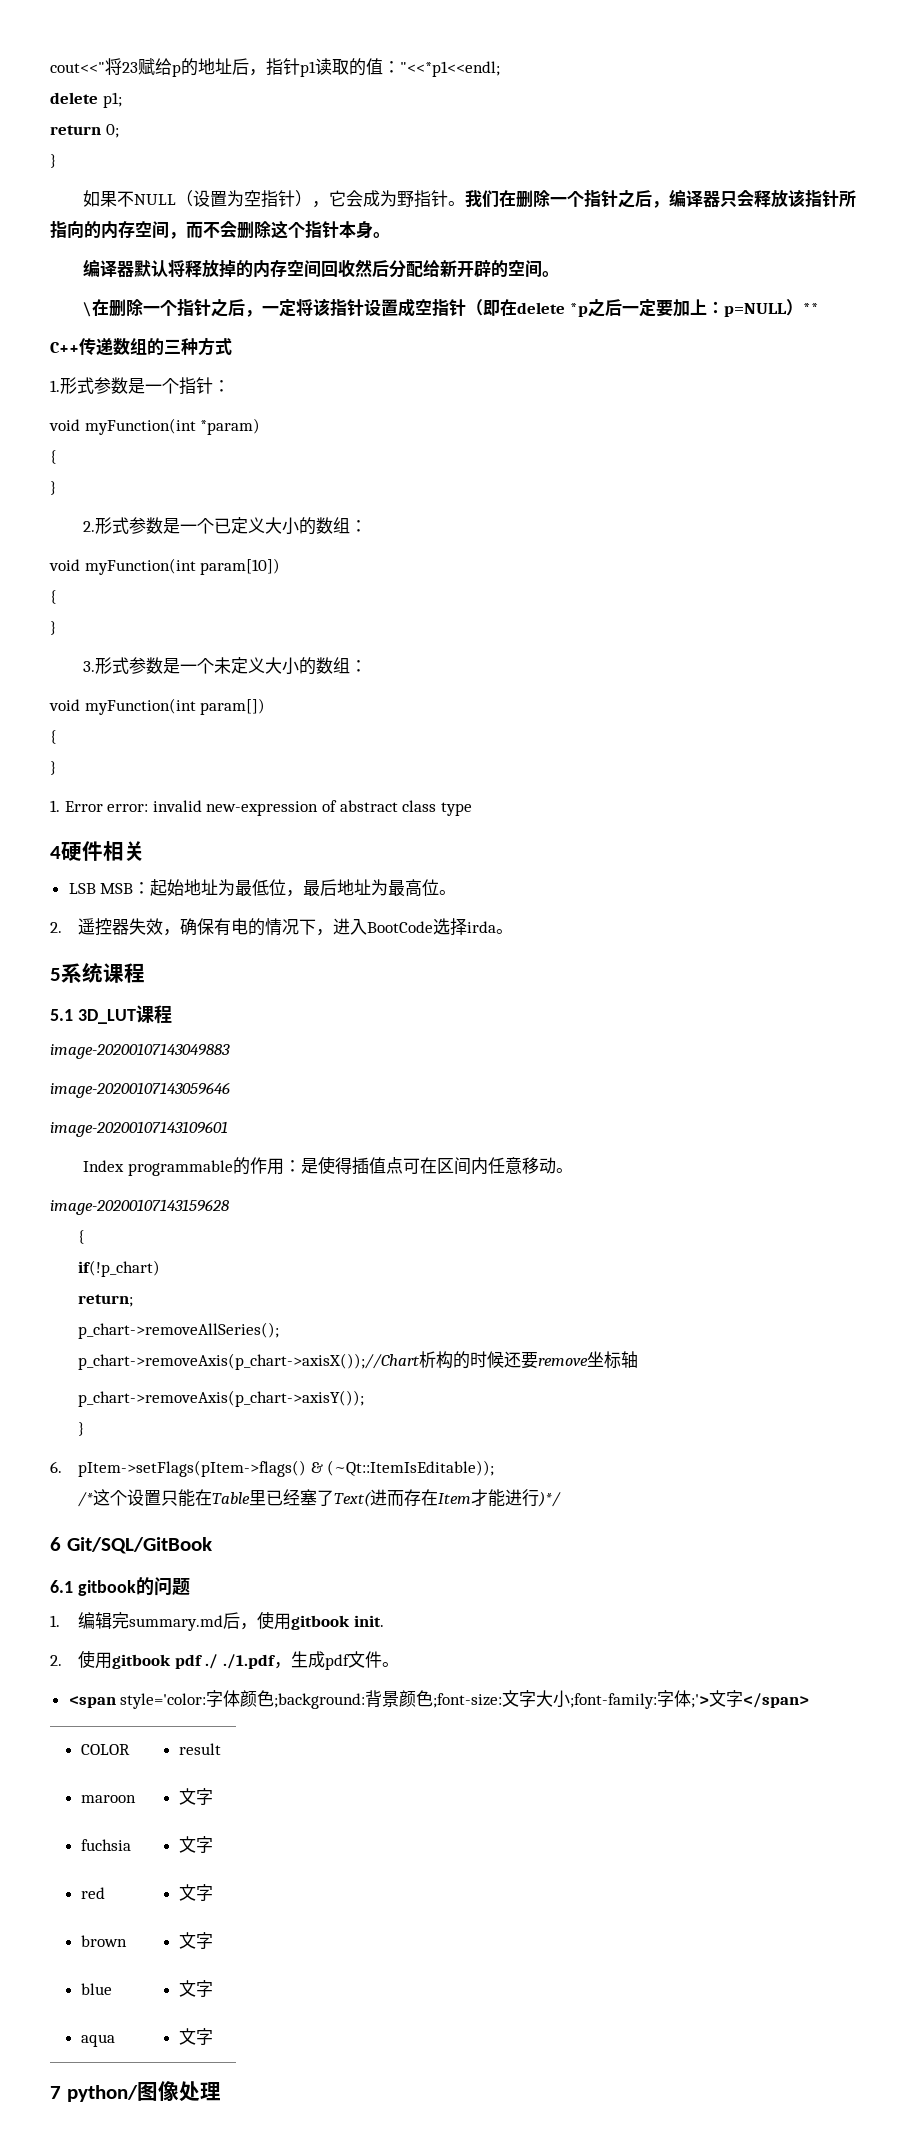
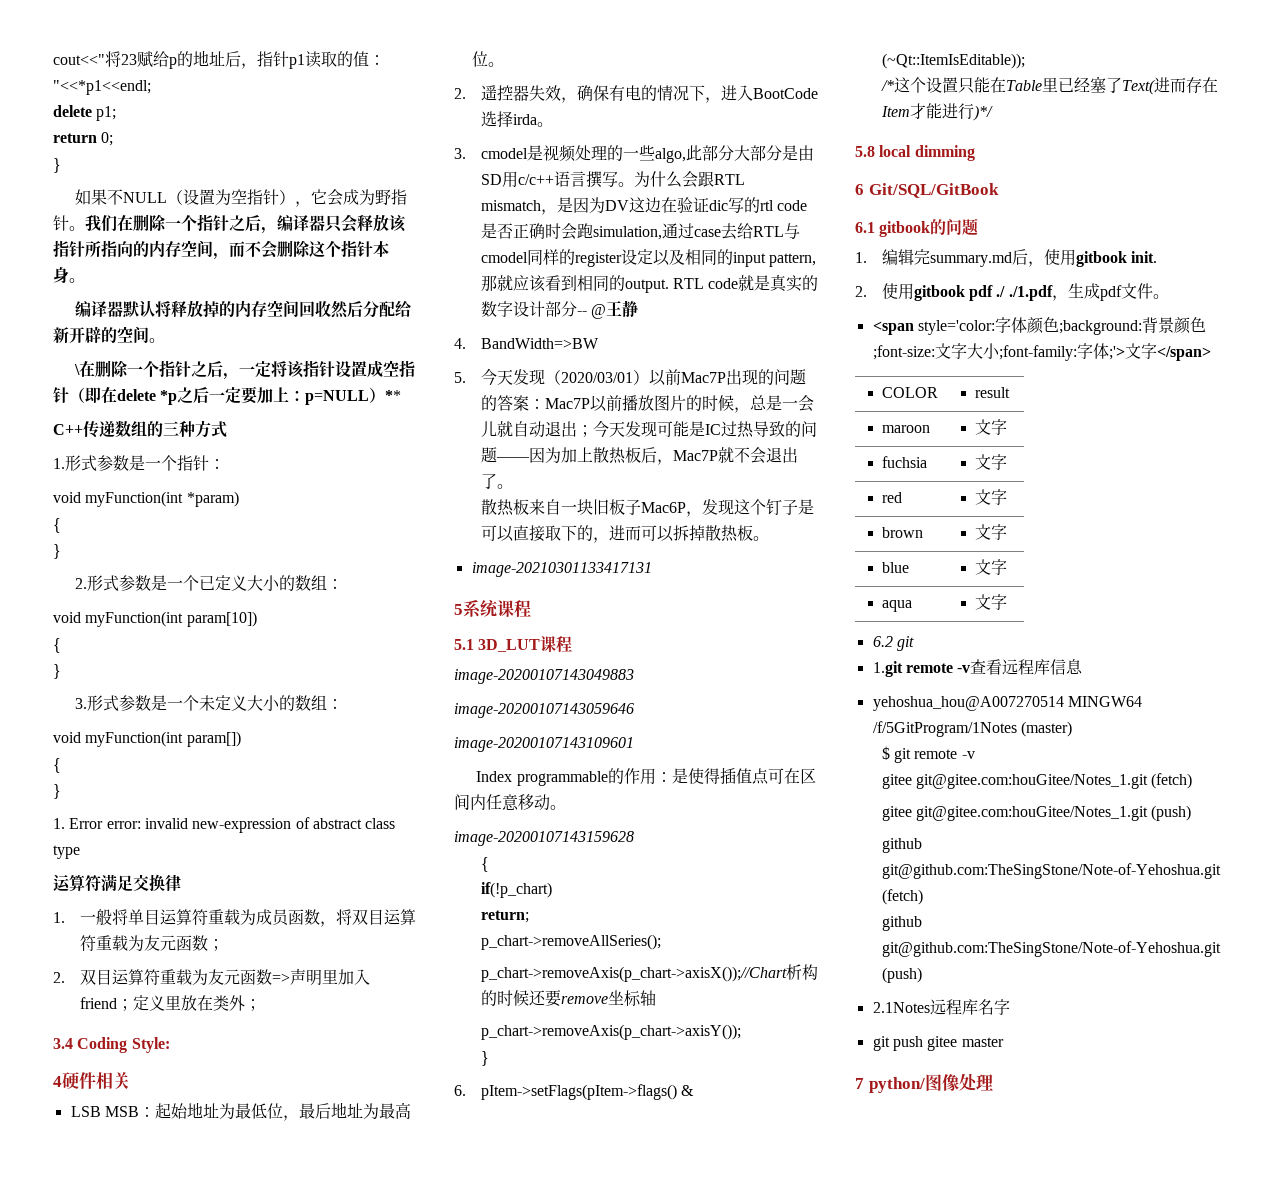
+ 运算符满足交换律
+ 1.一般将单目运算符重载为成员函数，将双目运算符重载为友元函数；
+ 2.双目运算符重载为友元函数=>声明里加入friend；定义里放在类外；
+ 3.4 Coding Style:
+ 3. cmodel是视频处理的一些algo,此部分大部分是由SD用c/c++语言撰写。为什么会跟RTL mismatch，是因为DV这边在验证dic写的rtl code是否正确时会跑simulation,通过case去给RTL与cmodel同样的register设定以及相同的input pattern,那就应该看到相同的output. RTL code就是真实的数字设计部分-- @王静
+ 4. BandWidth=>BW
+ 5.今天发现（2020/03/01）以前Mac7P出现的问题的答案：Mac7P以前播放图片的时候，总是一会儿就自动退出；今天发现可能是IC过热导致的问题——因为加上散热板后，Mac7P就不会退出了。
+ 散热板来自一块旧板子Mac6P，发现这个钉子是可以直接取下的，进而可以拆掉散热板。
+ image-20210301133417131
+ 5.8 local dimming
+ 6.2 git
+ 1.git remote -v查看远程库信息
+ yehoshua_hou@A007270514 MINGW64 /f/5GitProgram/1Notes (master)
+ $ git remote -v
+ gitee git@gitee.com:houGitee/Notes_1.git (fetch)
+ gitee git@gitee.com:houGitee/Notes_1.git (push)
+ github git@github.com:TheSingStone/Note-of-Yehoshua.git (fetch)
+ github git@github.com:TheSingStone/Note-of-Yehoshua.git (push)
+ 2.1Notes远程库名字
+ git push gitee master

